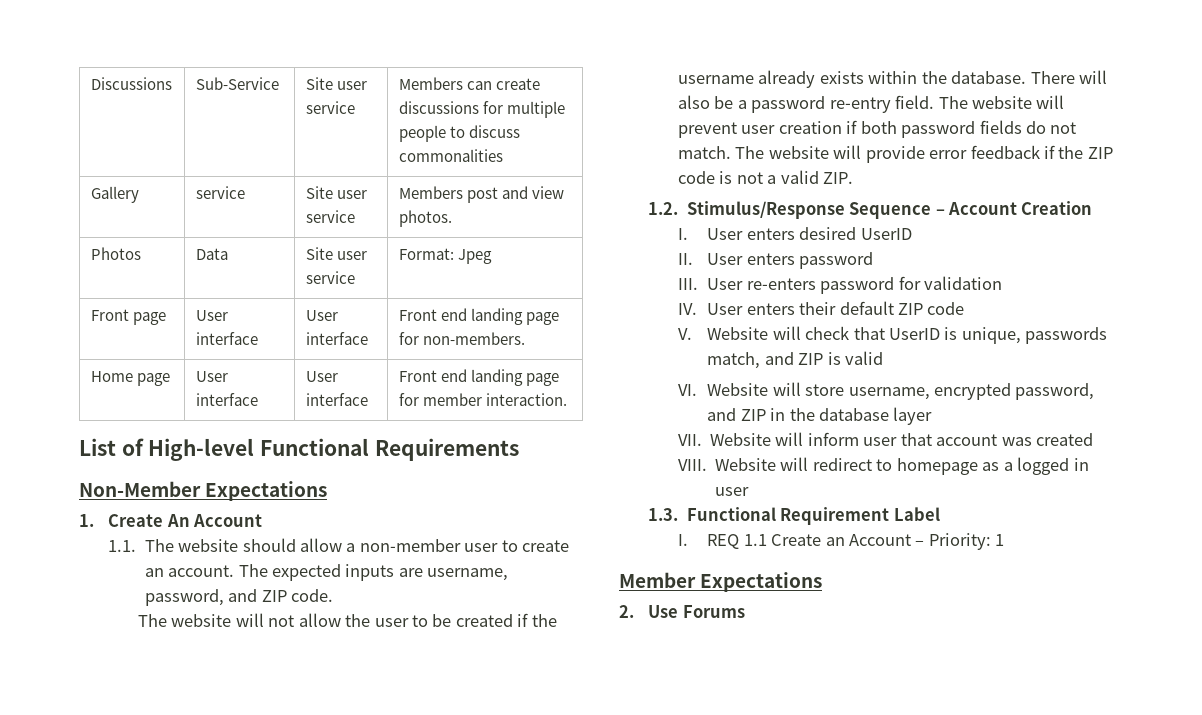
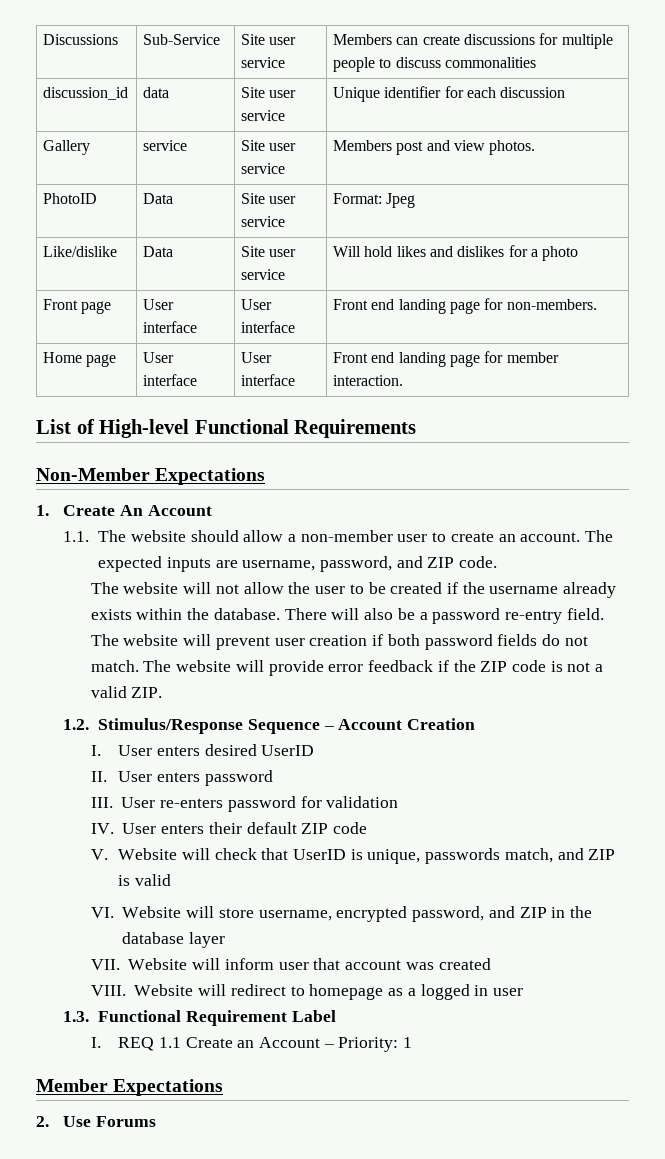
+ discussion_id | data | Site user service | Unique identifier for each discussion
- Photos | Data | Site user service | Format: Jpeg
+ PhotoID | Data | Site user service | Format: Jpeg
+ Like/dislike | Data | Site user service | Will hold likes and dislikes for a photo

